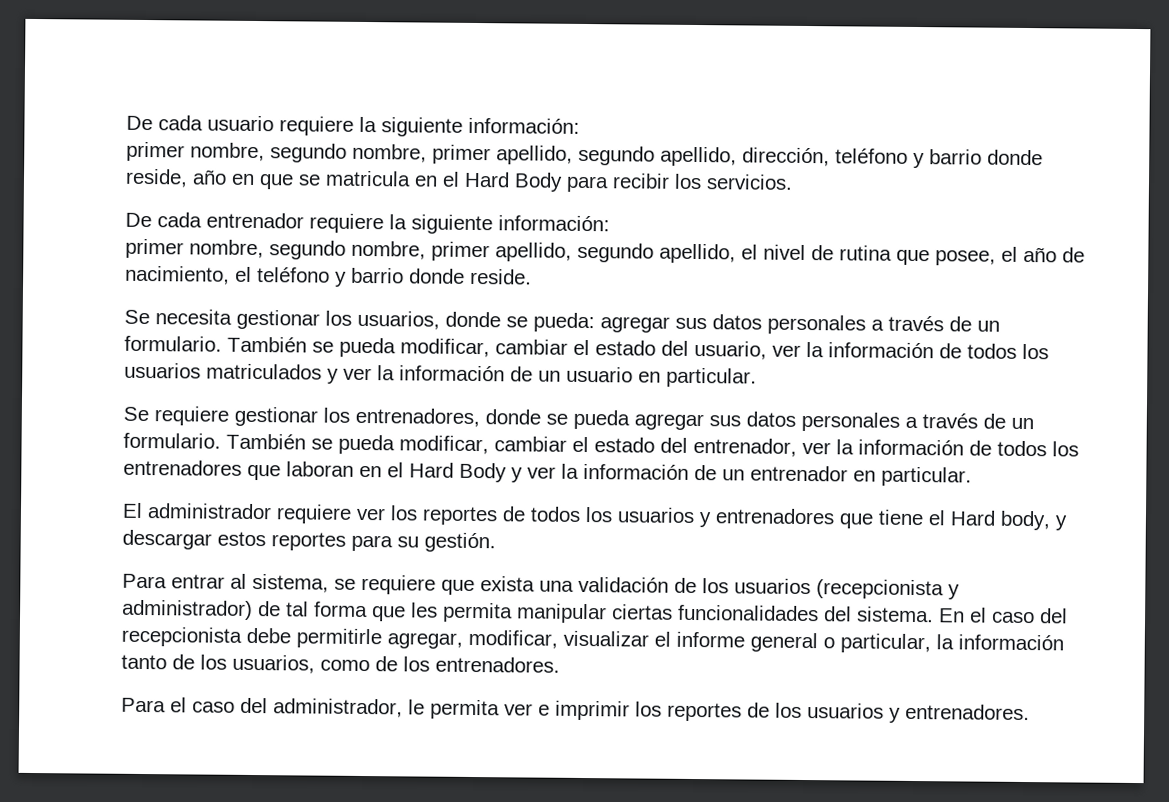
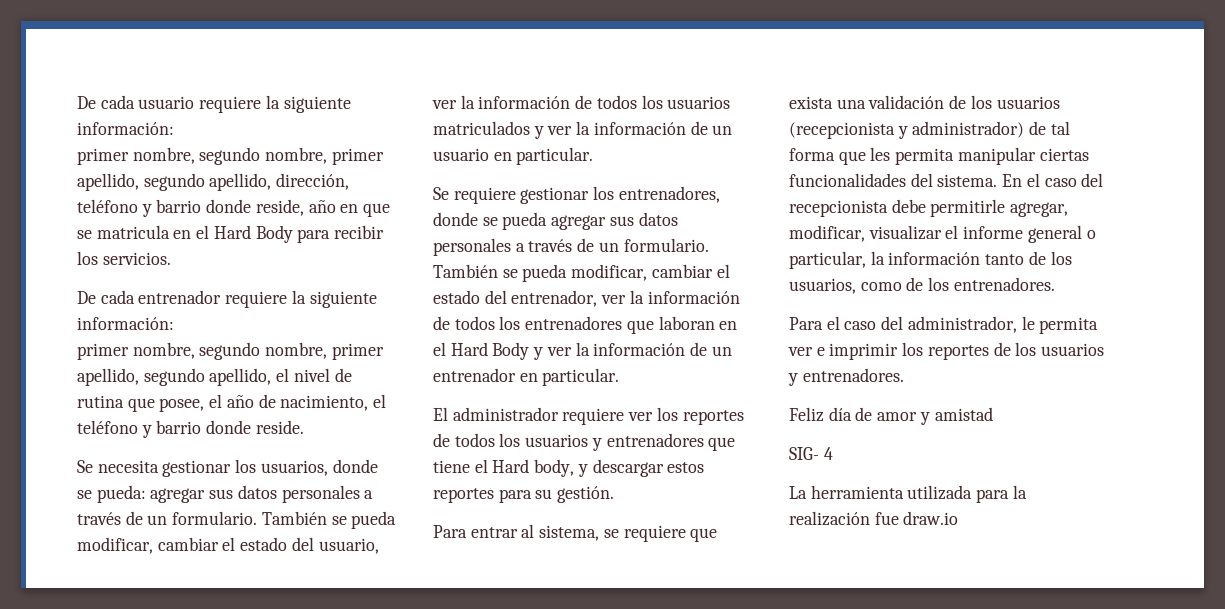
+ Feliz día de amor y amistad
+ SIG- 4
+ La herramienta utilizada para la realización fue draw.io

